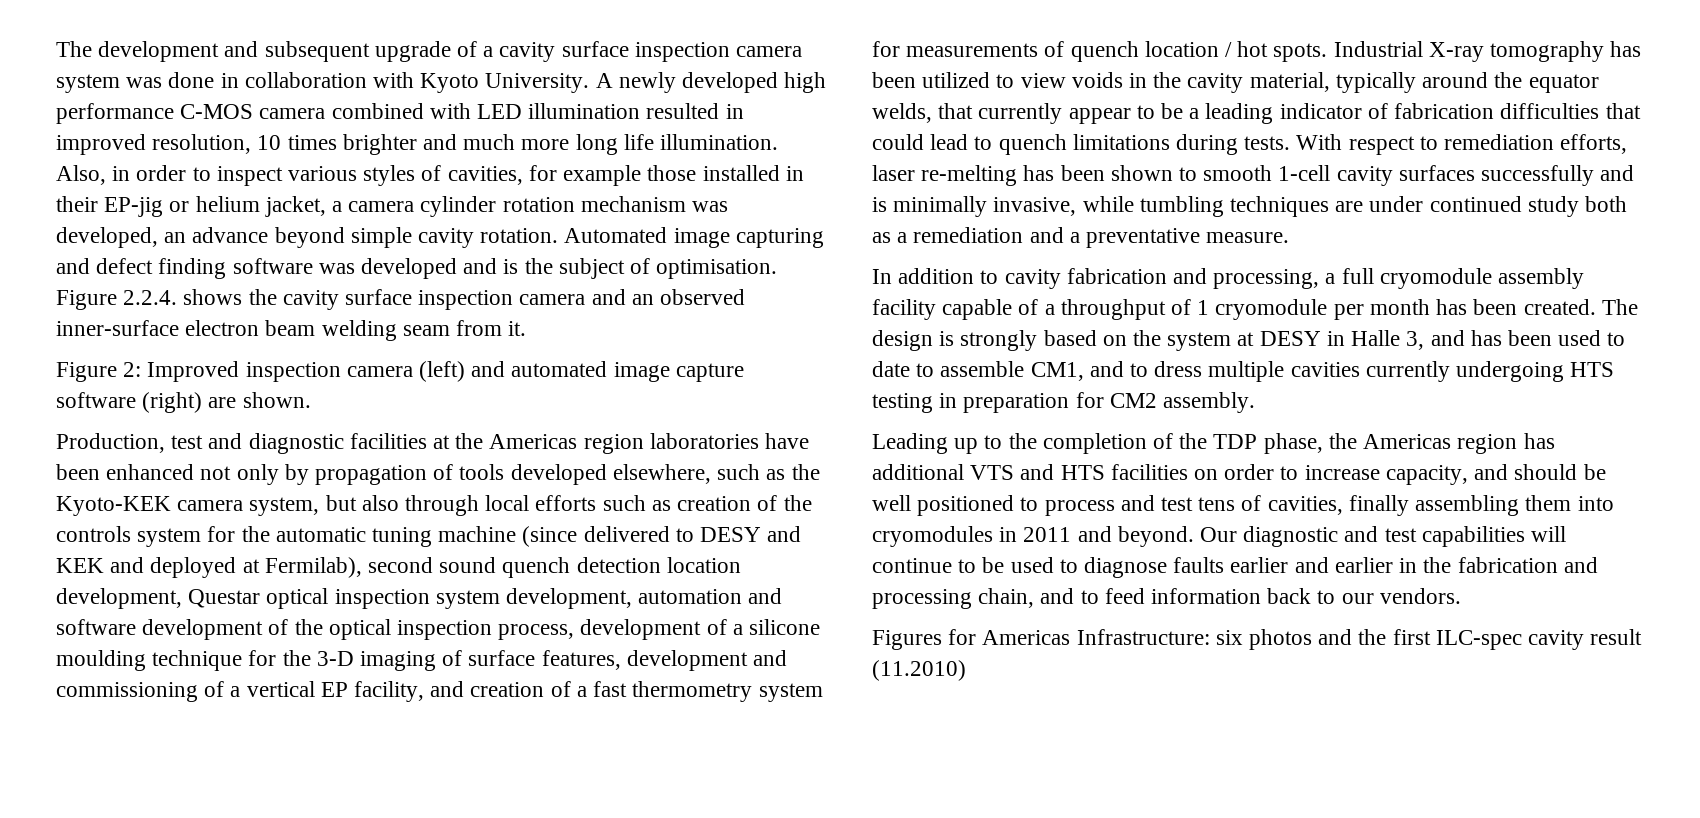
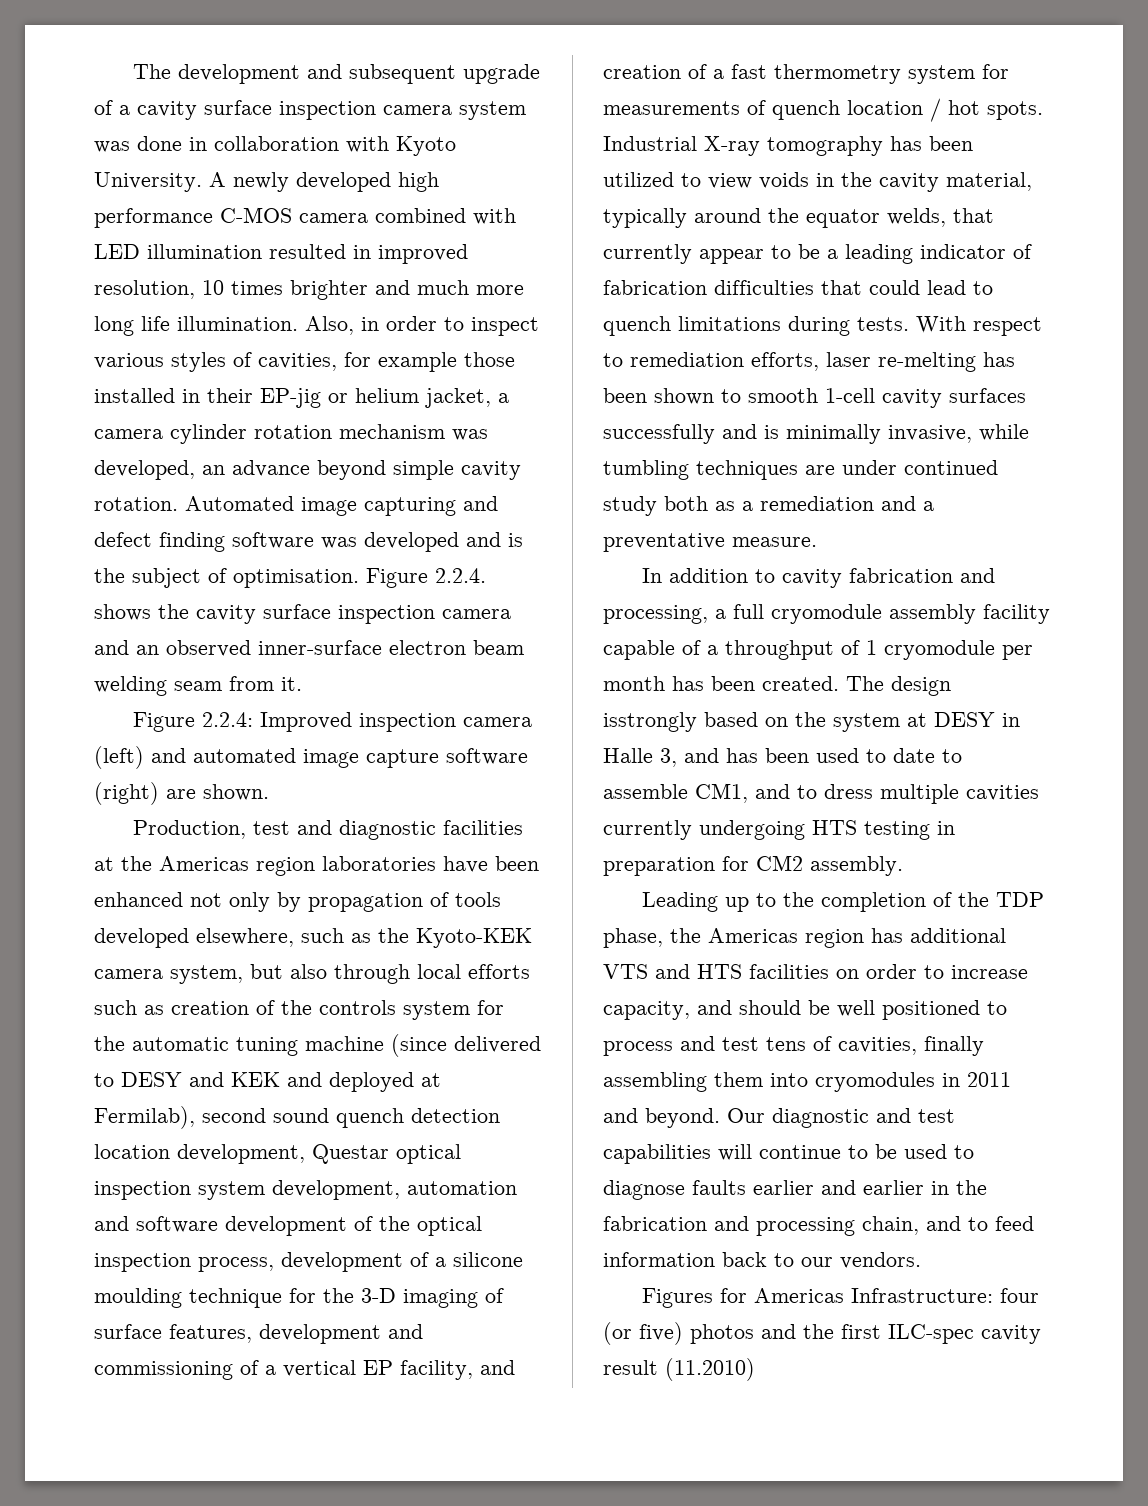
- Figure 2: Improved inspection camera (left) and automated image capture software (right) are shown.
+ Figure 2.2.4: Improved inspection camera (left) and automated image capture software (right) are shown.
- The design is strongly based on the system at DESY in Halle 3, and has been used to date to assemble CM1, and to dress multiple cavities currently undergoing HTS testing in preparation for CM2 assembly.
+ The design isstrongly based on the system at DESY in Halle 3, and has been used to date to assemble CM1, and to dress multiple cavities currently undergoing HTS testing in preparation for CM2 assembly.
- Figures for Americas Infrastructure: six photos and the first ILC-spec cavity result (11.2010)
+ Figures for Americas Infrastructure: four (or five) photos and the first ILC-spec cavity result (11.2010)

